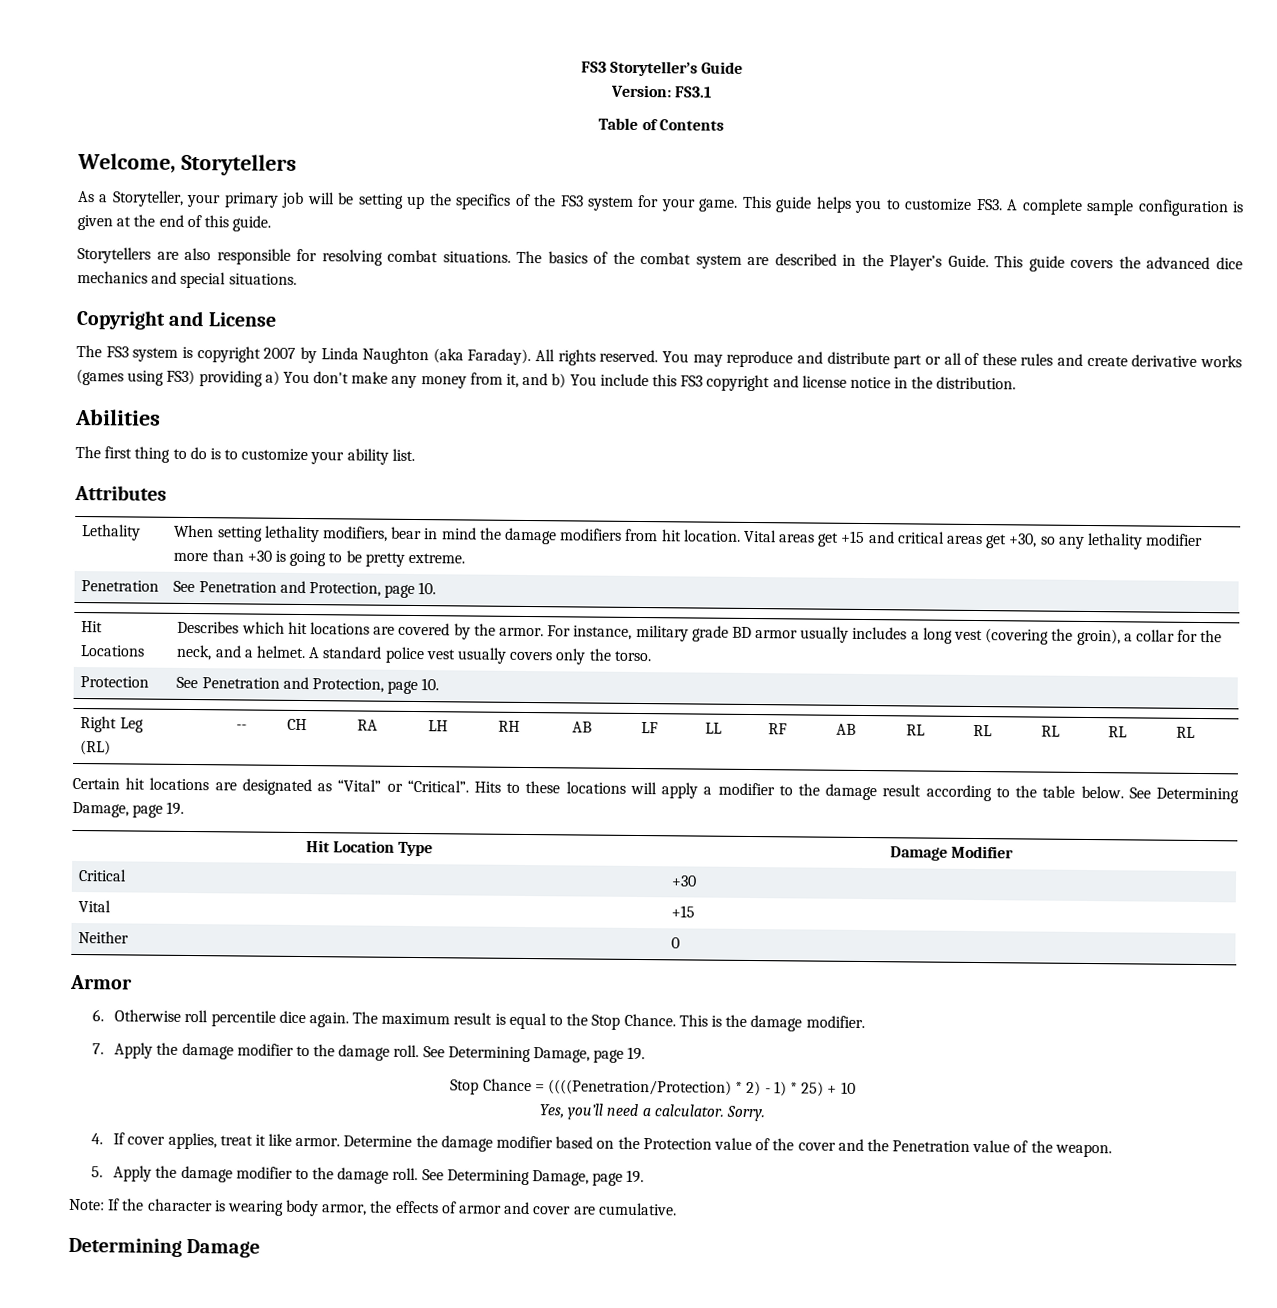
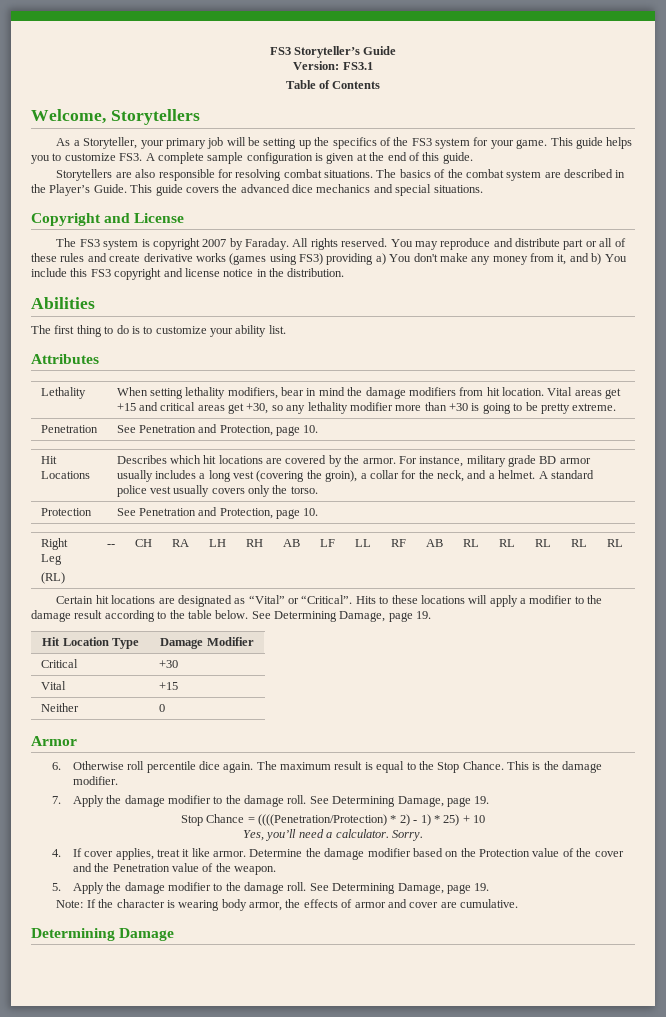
- The FS3 system is copyright 2007 by Linda Naughton (aka Faraday).
+ The FS3 system is copyright 2007 by Faraday.

